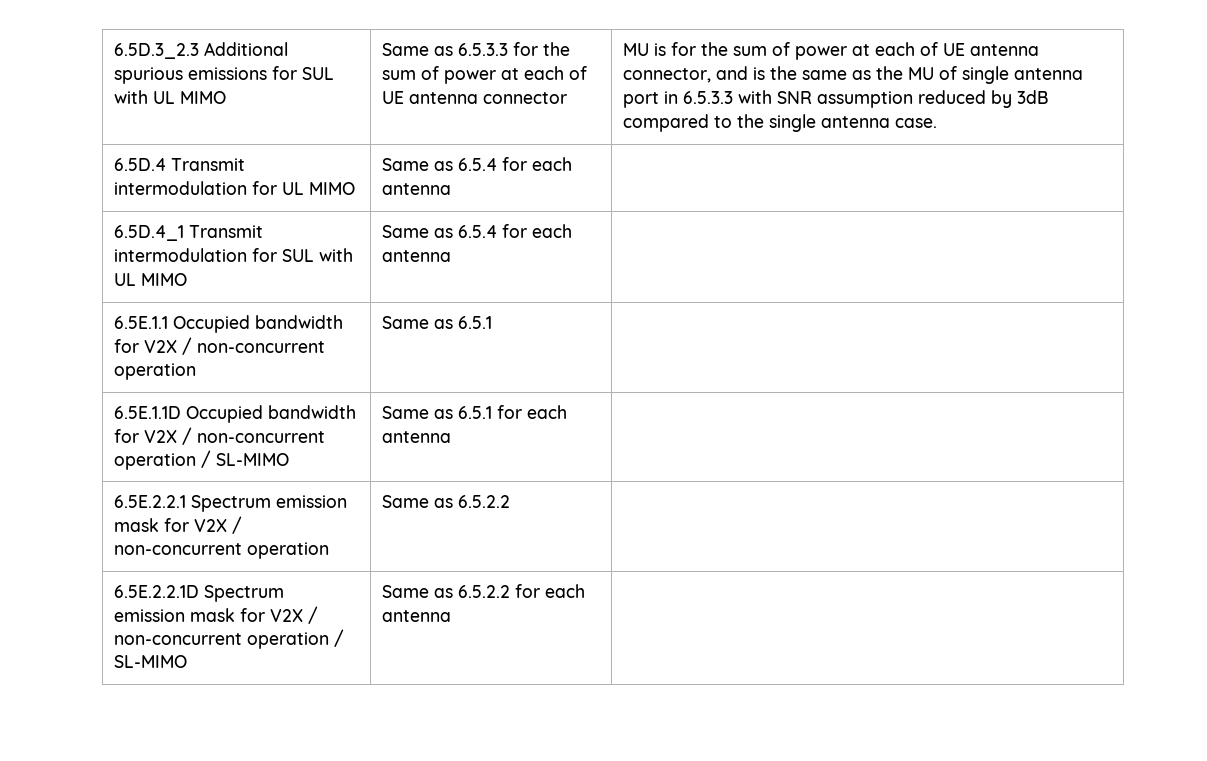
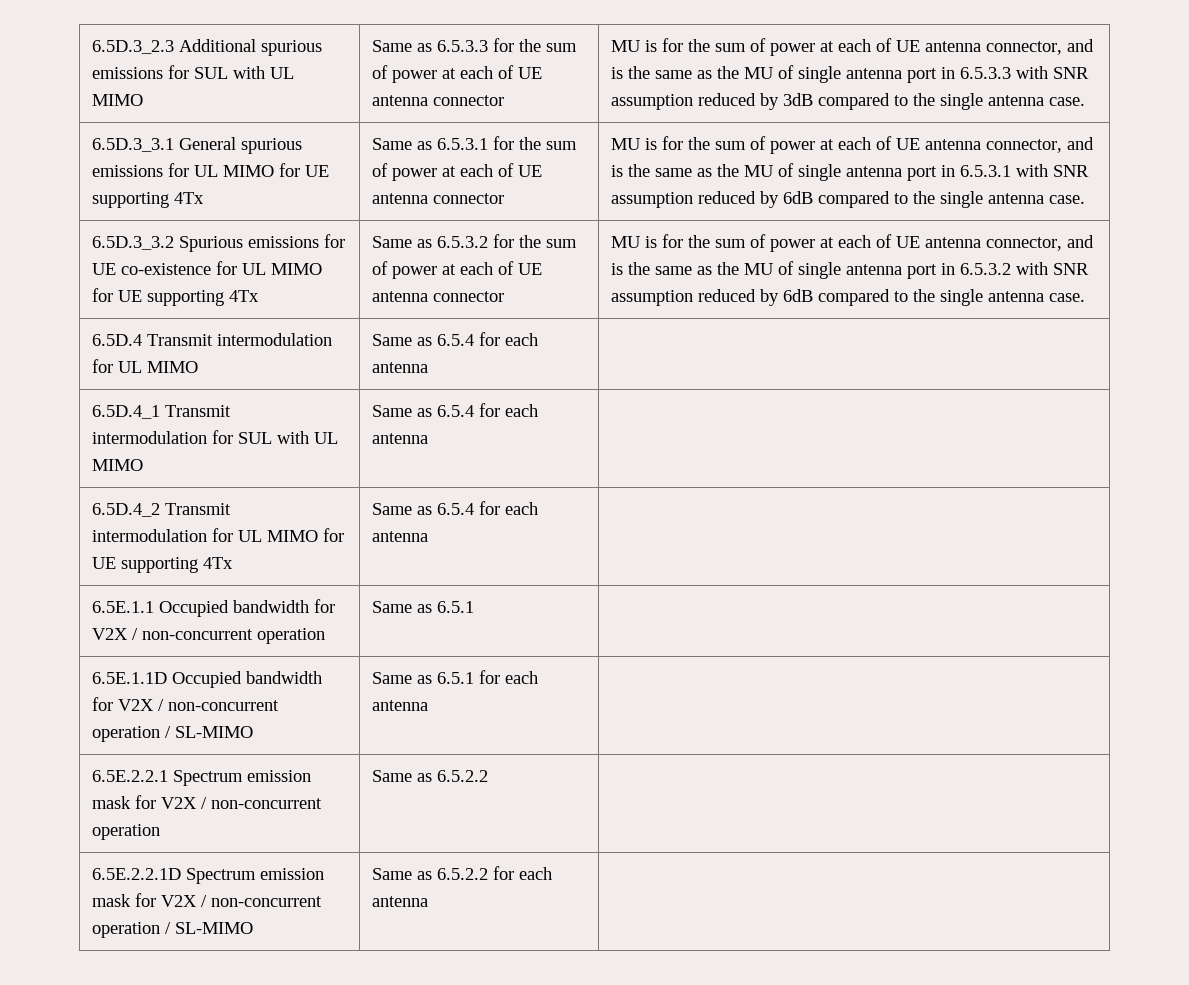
+ 6.5D.3_3.1 General spurious emissions for UL MIMO for UE supporting 4Tx | Same as 6.5.3.1 for the sum of power at each of UE antenna connector | MU is for the sum of power at each of UE antenna connector, and is the same as the MU of single antenna port in 6.5.3.1 with SNR assumption reduced by 6dB compared to the single antenna case.
+ 6.5D.3_3.2 Spurious emissions for UE co-existence for UL MIMO for UE supporting 4Tx | Same as 6.5.3.2 for the sum of power at each of UE antenna connector | MU is for the sum of power at each of UE antenna connector, and is the same as the MU of single antenna port in 6.5.3.2 with SNR assumption reduced by 6dB compared to the single antenna case.
+ 6.5D.4_2 Transmit intermodulation for UL MIMO for UE supporting 4Tx | Same as 6.5.4 for each antenna |

